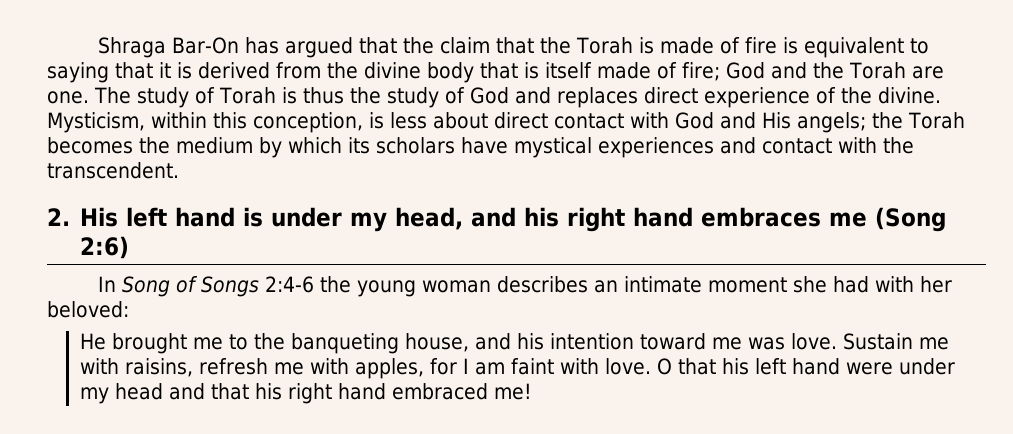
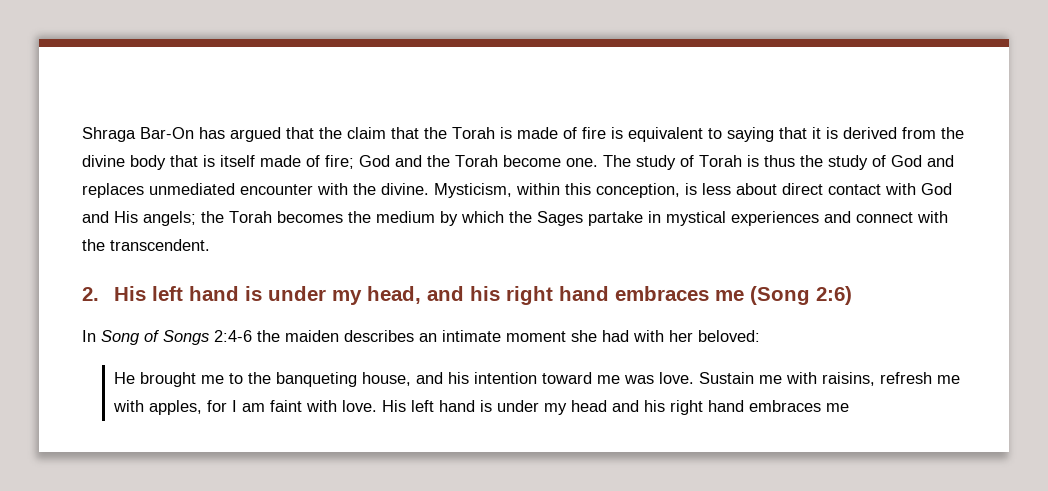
- Shraga Bar-On has argued that the claim that the Torah is made of fire is equivalent to saying that it is derived from the divine body that is itself made of fire; God and the Torah are one.
+ Shraga Bar-On has argued that the claim that the Torah is made of fire is equivalent to saying that it is derived from the divine body that is itself made of fire; God and the Torah become one.
- The study of Torah is thus the study of God and replaces direct experience of the divine.
+ The study of Torah is thus the study of God and replaces unmediated encounter with the divine.
- Mysticism, within this conception, is less about direct contact with God and His angels; the Torah becomes the medium by which its scholars have mystical experiences and contact with the transcendent.
+ Mysticism, within this conception, is less about direct contact with God and His angels; the Torah becomes the medium by which the Sages partake in mystical experiences and connect with the transcendent.
- In Song of Songs 2:4-6 the young woman describes an intimate moment she had with her beloved:
+ In Song of Songs 2:4-6 the maiden describes an intimate moment she had with her beloved:
- O that his left hand were under my head and that his right hand embraced me!
+ His left hand is under my head and his right hand embraces me

